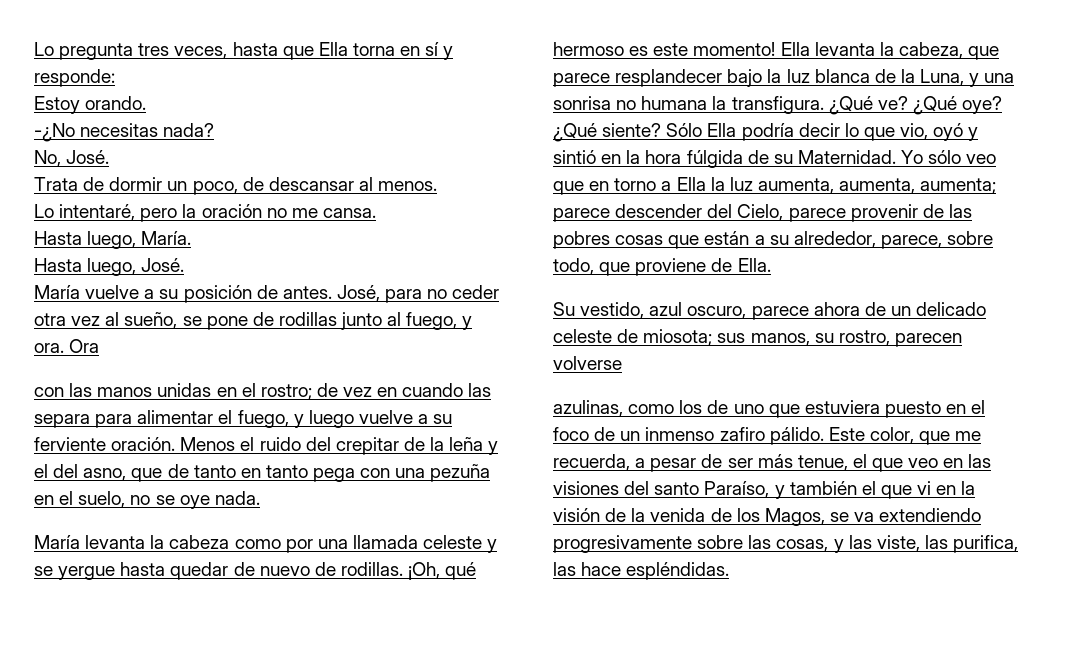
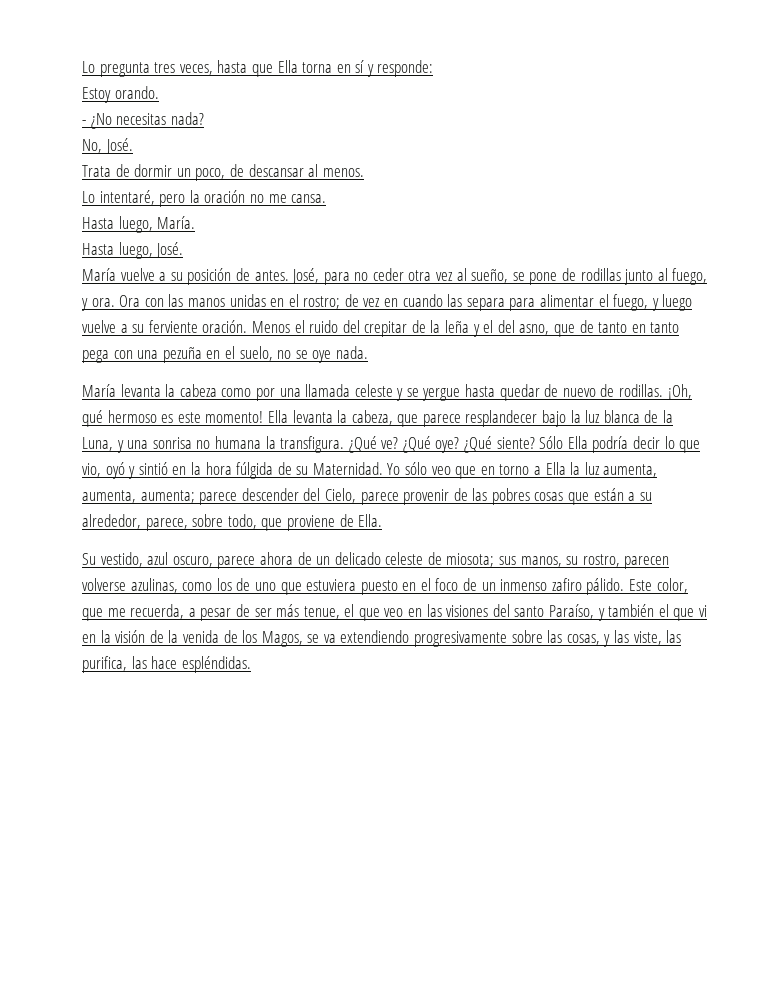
- -¿No necesitas nada?
+ - ¿No necesitas nada?
- Ora
- con las manos unidas en el rostro; de vez en cuando las separa para alimentar el fuego, y luego vuelve a su ferviente oración.
+ Ora con las manos unidas en el rostro; de vez en cuando las separa para alimentar el fuego, y luego vuelve a su ferviente oración.
- Su vestido, azul oscuro, parece ahora de un delicado celeste de miosota; sus manos, su rostro, parecen volverse
- azulinas, como los de uno que estuviera puesto en el foco de un inmenso zafiro pálido.
+ Su vestido, azul oscuro, parece ahora de un delicado celeste de miosota; sus manos, su rostro, parecen volverse azulinas, como los de uno que estuviera puesto en el foco de un inmenso zafiro pálido.

